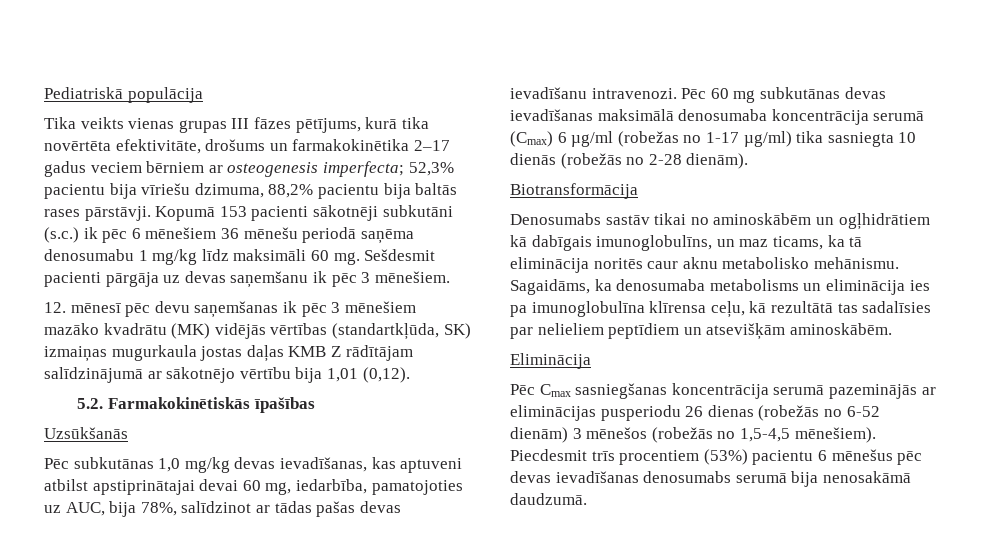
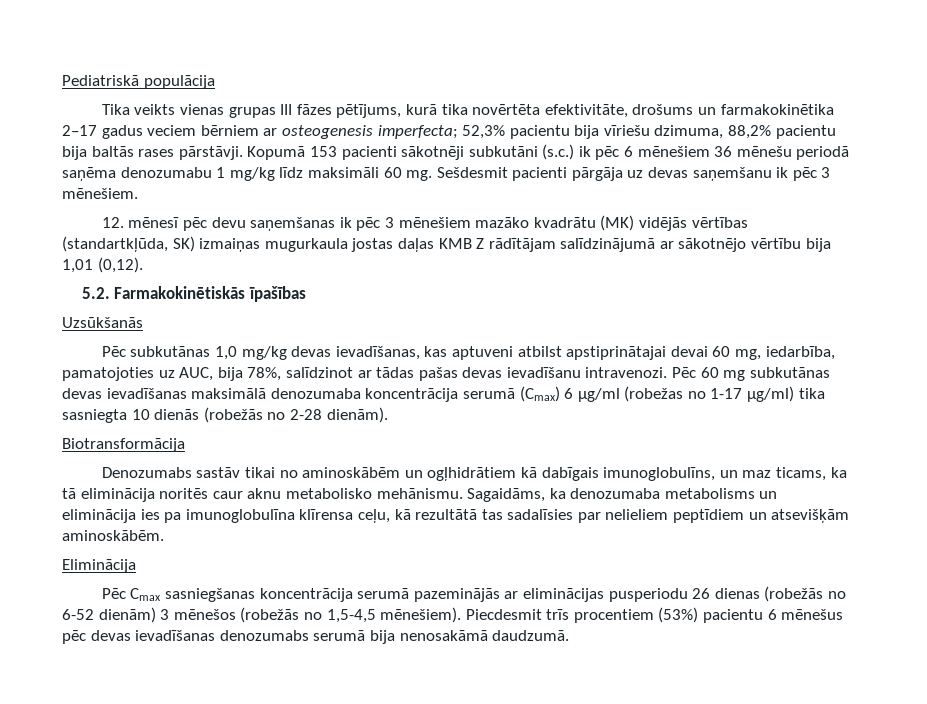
- Kopumā 153 pacienti sākotnēji subkutāni (s.c.) ik pēc 6 mēnešiem 36 mēnešu periodā saņēma denosumabu 1 mg/kg līdz maksimāli 60 mg.
+ Kopumā 153 pacienti sākotnēji subkutāni (s.c.) ik pēc 6 mēnešiem 36 mēnešu periodā saņēma denozumabu 1 mg/kg līdz maksimāli 60 mg.
- Pēc 60 mg subkutānas devas ievadīšanas maksimālā denosumaba koncentrācija serumā (Cmax) 6 µg/ml (robežas no 1-17 µg/ml) tika sasniegta 10 dienās (robežās no 2-28 dienām).
+ Pēc 60 mg subkutānas devas ievadīšanas maksimālā denozumaba koncentrācija serumā (Cmax) 6 µg/ml (robežas no 1-17 µg/ml) tika sasniegta 10 dienās (robežās no 2-28 dienām).
- Denosumabs sastāv tikai no aminoskābēm un ogļhidrātiem kā dabīgais imunoglobulīns, un maz ticams, ka tā eliminācija noritēs caur aknu metabolisko mehānismu.
+ Denozumabs sastāv tikai no aminoskābēm un ogļhidrātiem kā dabīgais imunoglobulīns, un maz ticams, ka tā eliminācija noritēs caur aknu metabolisko mehānismu.
- Sagaidāms, ka denosumaba metabolisms un eliminācija ies pa imunoglobulīna klīrensa ceļu, kā rezultātā tas sadalīsies par nelieliem peptīdiem un atsevišķām aminoskābēm.
+ Sagaidāms, ka denozumaba metabolisms un eliminācija ies pa imunoglobulīna klīrensa ceļu, kā rezultātā tas sadalīsies par nelieliem peptīdiem un atsevišķām aminoskābēm.
- Piecdesmit trīs procentiem (53%) pacientu 6 mēnešus pēc devas ievadīšanas denosumabs serumā bija nenosakāmā daudzumā.
+ Piecdesmit trīs procentiem (53%) pacientu 6 mēnešus pēc devas ievadīšanas denozumabs serumā bija nenosakāmā daudzumā.

